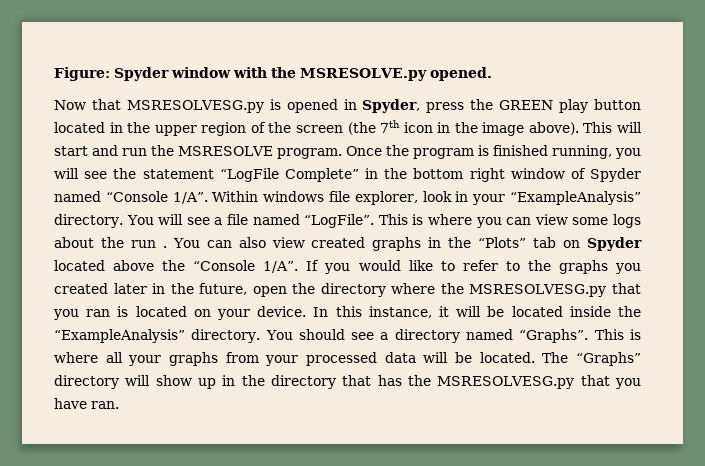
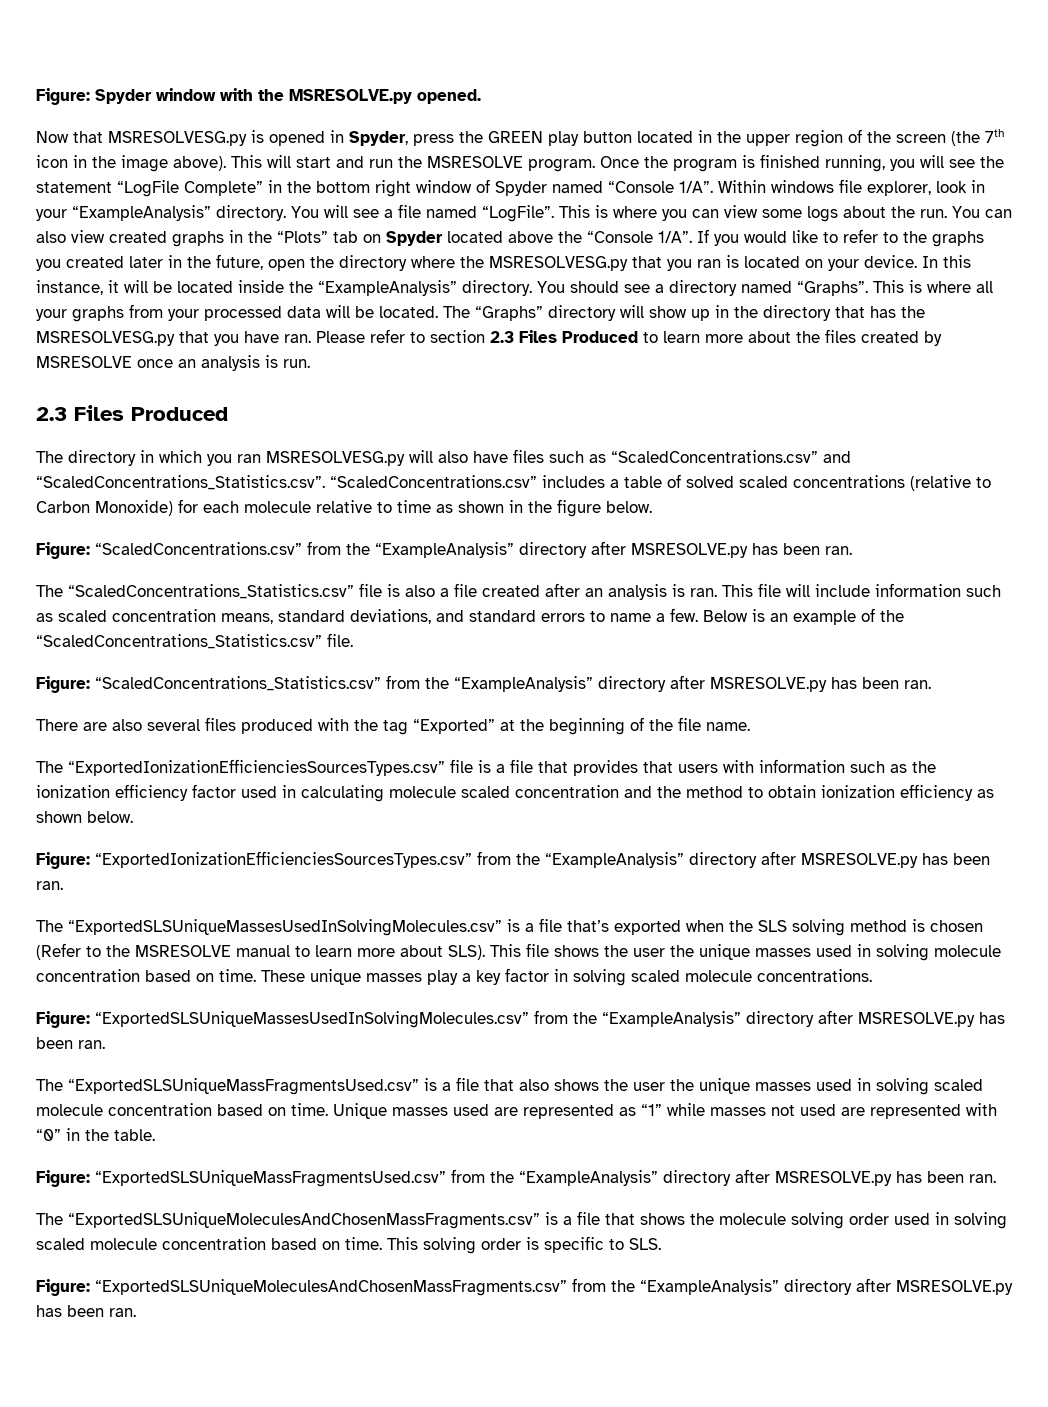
- This is where you can view some logs about the run .
+ This is where you can view some logs about the run.
+ Please refer to section 2.3 Files Produced to learn more about the files created by MSRESOLVE once an analysis is run.
+ 2.3 Files Produced
+ The directory in which you ran MSRESOLVESG.py will also have files such as “ScaledConcentrations.csv” and “ScaledConcentrations_Statistics.csv”. “ScaledConcentrations.csv” includes a table of solved scaled concentrations (relative to Carbon Monoxide) for each molecule relative to time as shown in the figure below.
+ Figure: “ScaledConcentrations.csv” from the “ExampleAnalysis” directory after MSRESOLVE.py has been ran.
+ The “ScaledConcentrations_Statistics.csv” file is also a file created after an analysis is ran. This file will include information such as scaled concentration means, standard deviations, and standard errors to name a few. Below is an example of the “ScaledConcentrations_Statistics.csv” file.
+ Figure: “ScaledConcentrations_Statistics.csv” from the “ExampleAnalysis” directory after MSRESOLVE.py has been ran.
+ There are also several files produced with the tag “Exported” at the beginning of the file name.
+ The “ExportedIonizationEfficienciesSourcesTypes.csv” file is a file that provides that users with information such as the ionization efficiency factor used in calculating molecule scaled concentration and the method to obtain ionization efficiency as shown below.
+ Figure: “ExportedIonizationEfficienciesSourcesTypes.csv” from the “ExampleAnalysis” directory after MSRESOLVE.py has been ran.
+ The “ExportedSLSUniqueMassesUsedInSolvingMolecules.csv” is a file that’s exported when the SLS solving method is chosen (Refer to the MSRESOLVE manual to learn more about SLS). This file shows the user the unique masses used in solving molecule concentration based on time. These unique masses play a key factor in solving scaled molecule concentrations.
+ Figure: “ExportedSLSUniqueMassesUsedInSolvingMolecules.csv” from the “ExampleAnalysis” directory after MSRESOLVE.py has been ran.
+ The “ExportedSLSUniqueMassFragmentsUsed.csv” is a file that also shows the user the unique masses used in solving scaled molecule concentration based on time. Unique masses used are represented as “1” while masses not used are represented with “0” in the table.
+ Figure: “ExportedSLSUniqueMassFragmentsUsed.csv” from the “ExampleAnalysis” directory after MSRESOLVE.py has been ran.
+ The “ExportedSLSUniqueMoleculesAndChosenMassFragments.csv” is a file that shows the molecule solving order used in solving scaled molecule concentration based on time. This solving order is specific to SLS.
+ Figure: “ExportedSLSUniqueMoleculesAndChosenMassFragments.csv” from the “ExampleAnalysis” directory after MSRESOLVE.py has been ran.

